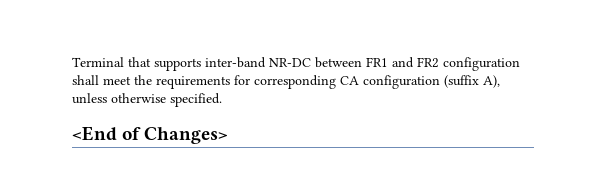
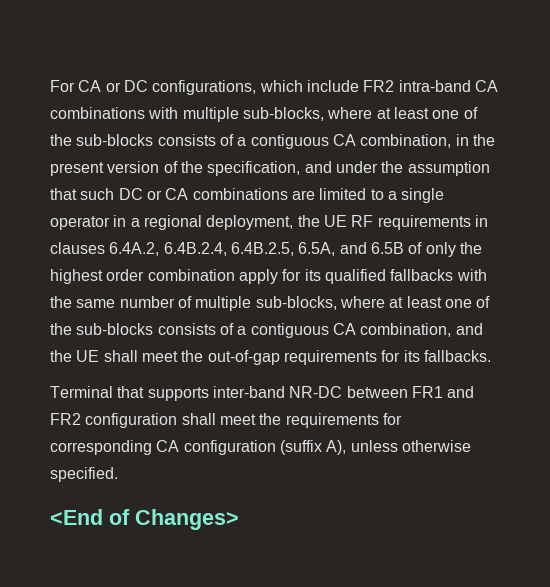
+ For CA or DC configurations, which include FR2 intra-band CA combinations with multiple sub-blocks, where at least one of the sub-blocks consists of a contiguous CA combination, in the present version of the specification, and under the assumption that such DC or CA combinations are limited to a single operator in a regional deployment, the UE RF requirements in clauses 6.4A.2, 6.4B.2.4, 6.4B.2.5, 6.5A, and 6.5B of only the highest order combination apply for its qualified fallbacks with the same number of multiple sub-blocks, where at least one of the sub-blocks consists of a contiguous CA combination, and the UE shall meet the out-of-gap requirements for its fallbacks.

